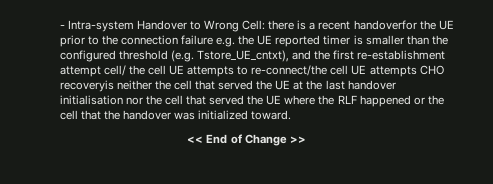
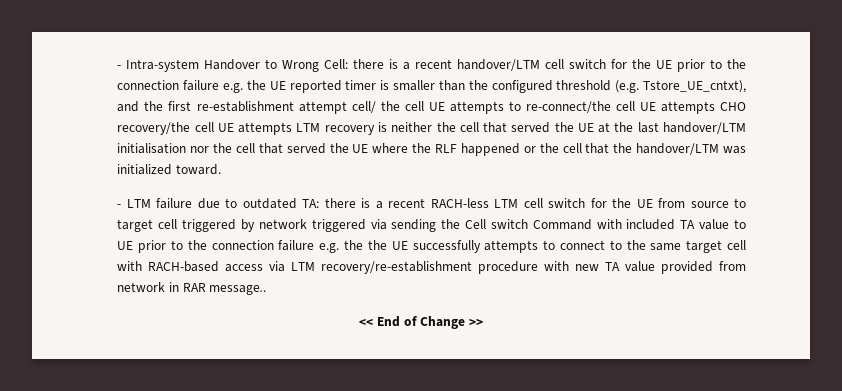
- there is a recent handoverfor the UE prior to the connection failure e.g. the UE reported timer is smaller than the configured threshold (e.g. Tstore_UE_cntxt), and the first re-establishment attempt cell/ the cell UE attempts to re-connect/the cell UE attempts CHO recoveryis neither the cell that served the UE at the last handover initialisation nor the cell that served the UE where the RLF happened or the cell that the handover was initialized toward.
+ there is a recent handover/LTM cell switch for the UE prior to the connection failure e.g. the UE reported timer is smaller than the configured threshold (e.g. Tstore_UE_cntxt), and the first re-establishment attempt cell/ the cell UE attempts to re-connect/the cell UE attempts CHO recovery/the cell UE attempts LTM recovery is neither the cell that served the UE at the last handover/LTM initialisation nor the cell that served the UE where the RLF happened or the cell that the handover/LTM was initialized toward.
+ - LTM failure due to outdated TA: there is a recent RACH-less LTM cell switch for the UE from source to target cell triggered by network triggered via sending the Cell switch Command with included TA value to UE prior to the connection failure e.g. the the UE successfully attempts to connect to the same target cell with RACH-based access via LTM recovery/re-establishment procedure with new TA value provided from network in RAR message..

